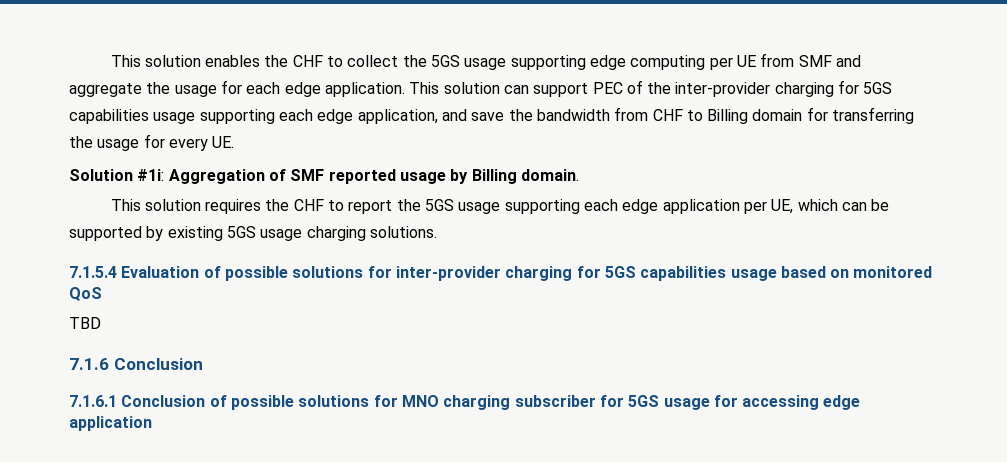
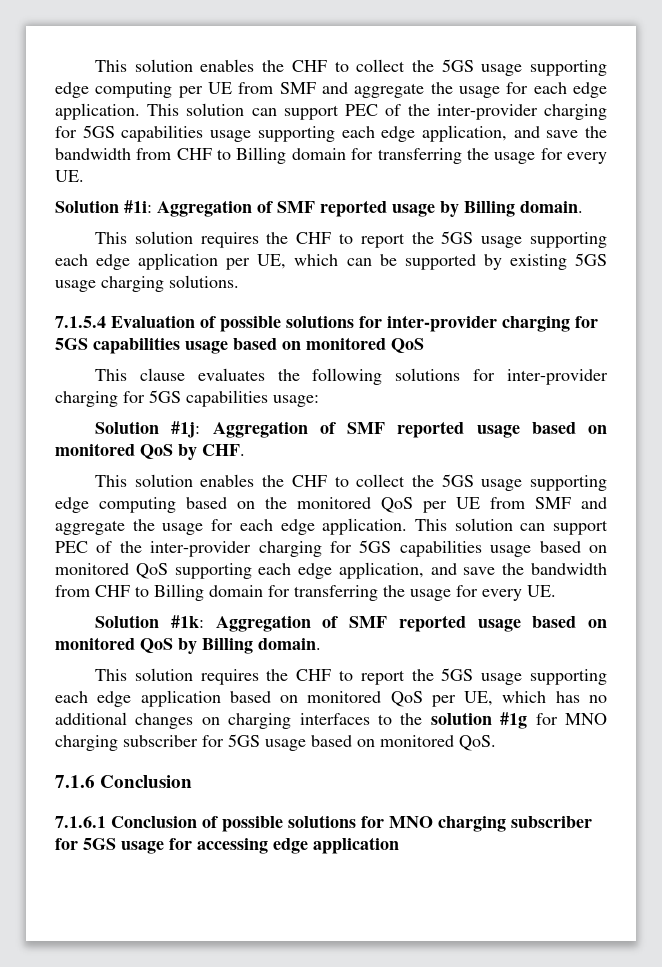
- TBD
+ This clause evaluates the following solutions for inter-provider charging for 5GS capabilities usage:
+ Solution #1j: Aggregation of SMF reported usage based on monitored QoS by CHF.
+ This solution enables the CHF to collect the 5GS usage supporting edge computing based on the monitored QoS per UE from SMF and aggregate the usage for each edge application. This solution can support PEC of the inter-provider charging for 5GS capabilities usage based on monitored QoS supporting each edge application, and save the bandwidth from CHF to Billing domain for transferring the usage for every UE.
+ Solution #1k: Aggregation of SMF reported usage based on monitored QoS by Billing domain.
+ This solution requires the CHF to report the 5GS usage supporting each edge application based on monitored QoS per UE, which has no additional changes on charging interfaces to the solution #1g for MNO charging subscriber for 5GS usage based on monitored QoS.

